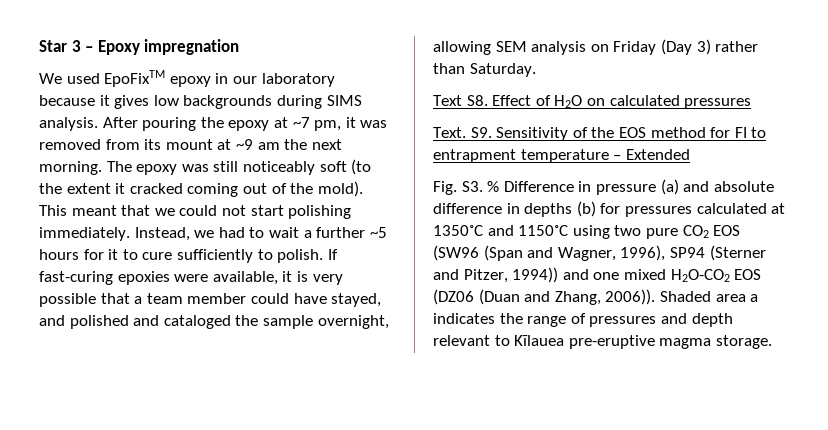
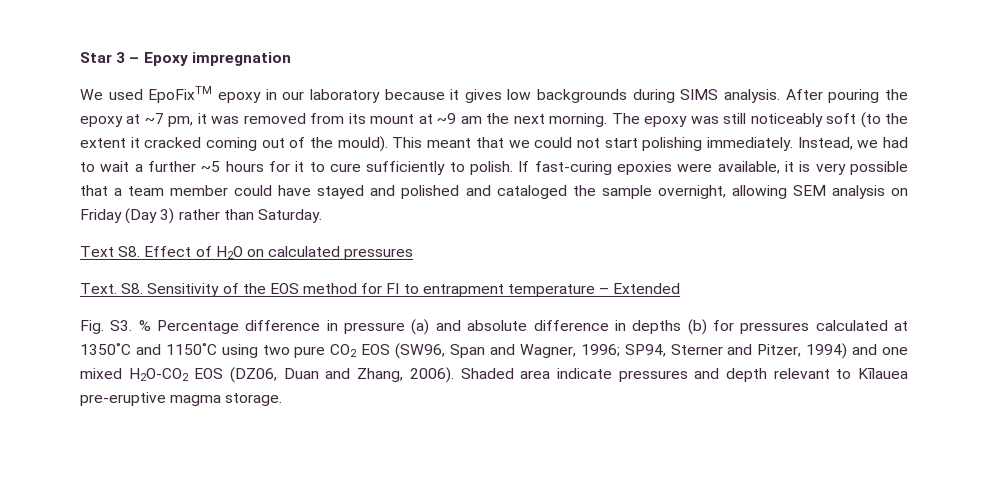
- The epoxy was still noticeably soft (to the extent it cracked coming out of the mold).
+ The epoxy was still noticeably soft (to the extent it cracked coming out of the mould).
- If fast-curing epoxies were available, it is very possible that a team member could have stayed, and polished and cataloged the sample overnight, allowing SEM analysis on Friday (Day 3) rather than Saturday.
+ If fast-curing epoxies were available, it is very possible that a team member could have stayed and polished and cataloged the sample overnight, allowing SEM analysis on Friday (Day 3) rather than Saturday.
- S9. Sensitivity of the EOS method for FI to entrapment temperature – Extended
+ S8. Sensitivity of the EOS method for FI to entrapment temperature – Extended
- Fig. S3. % Difference in pressure (a) and absolute difference in depths (b) for pressures calculated at 1350˚C and 1150˚C using two pure CO2 EOS (SW96 (Span and Wagner, 1996), SP94 (Sterner and Pitzer, 1994)) and one mixed H2O-CO2 EOS (DZ06 (Duan and Zhang, 2006)).
+ Fig. S3. % Percentage difference in pressure (a) and absolute difference in depths (b) for pressures calculated at 1350˚C and 1150˚C using two pure CO2 EOS (SW96, Span and Wagner, 1996; SP94, Sterner and Pitzer, 1994) and one mixed H2O-CO2 EOS (DZ06, Duan and Zhang, 2006).
- Shaded area a indicates the range of pressures and depth relevant to Kīlauea pre-eruptive magma storage.
+ Shaded area indicate pressures and depth relevant to Kīlauea pre-eruptive magma storage.

